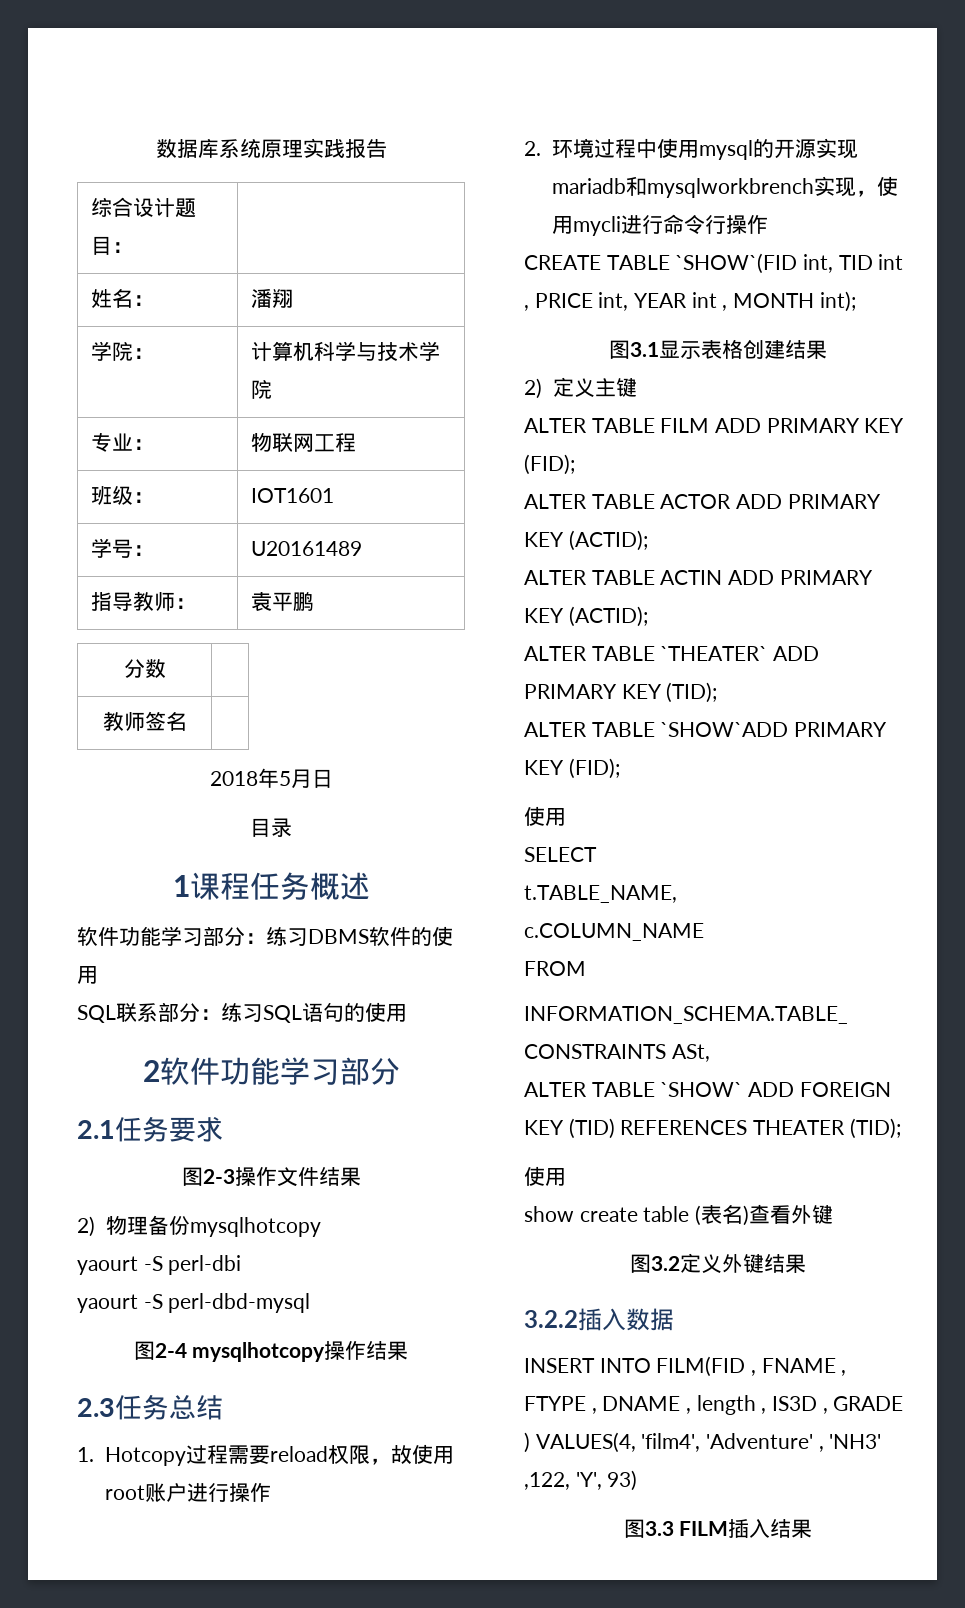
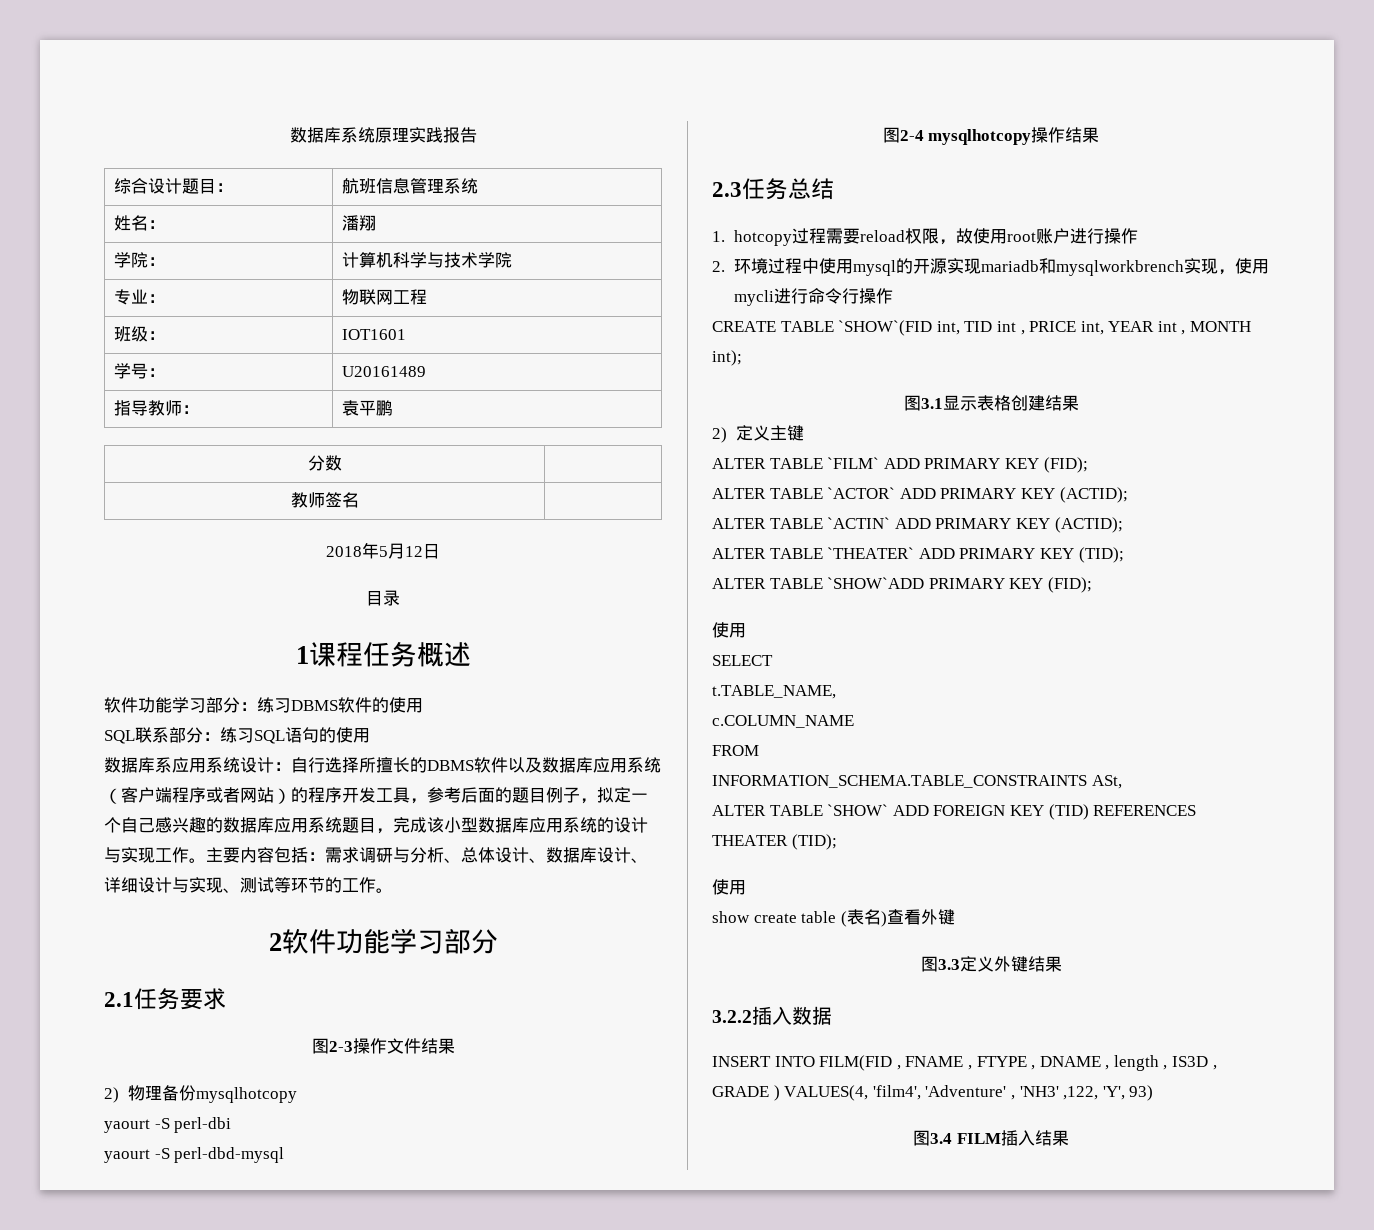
- 综合设计题目： |
+ 综合设计题目： | 航班信息管理系统
- 2018年5月日
+ 2018年5月12日
+ 数据库系应用系统设计：自行选择所擅长的DBMS软件以及数据库应用系统（客户端程序或者网站）的程序开发工具，参考后面的题目例子，拟定一个自己感兴趣的数据库应用系统题目，完成该小型数据库应用系统的设计与实现工作。主要内容包括：需求调研与分析、总体设计、数据库设计、详细设计与实现、测试等环节的工作。
- 1. Hotcopy过程需要reload权限，故使用root账户进行操作
+ 1. hotcopy过程需要reload权限，故使用root账户进行操作
- ALTER TABLE FILM ADD PRIMARY KEY (FID);
+ ALTER TABLE `FILM` ADD PRIMARY KEY (FID);
- ALTER TABLE ACTOR ADD PRIMARY KEY (ACTID);
- ALTER TABLE ACTIN ADD PRIMARY KEY (ACTID);
+ ALTER TABLE `ACTOR` ADD PRIMARY KEY (ACTID);
+ ALTER TABLE `ACTIN` ADD PRIMARY KEY (ACTID);
- 图3.2定义外键结果
+ 图3.3定义外键结果
- 图3.3 FILM插入结果
+ 图3.4 FILM插入结果

